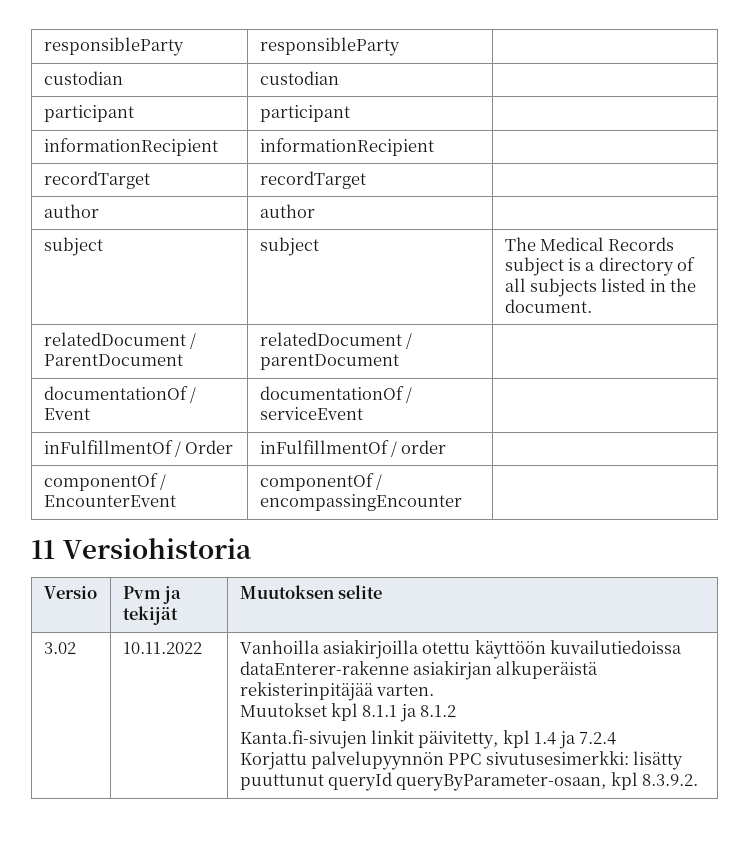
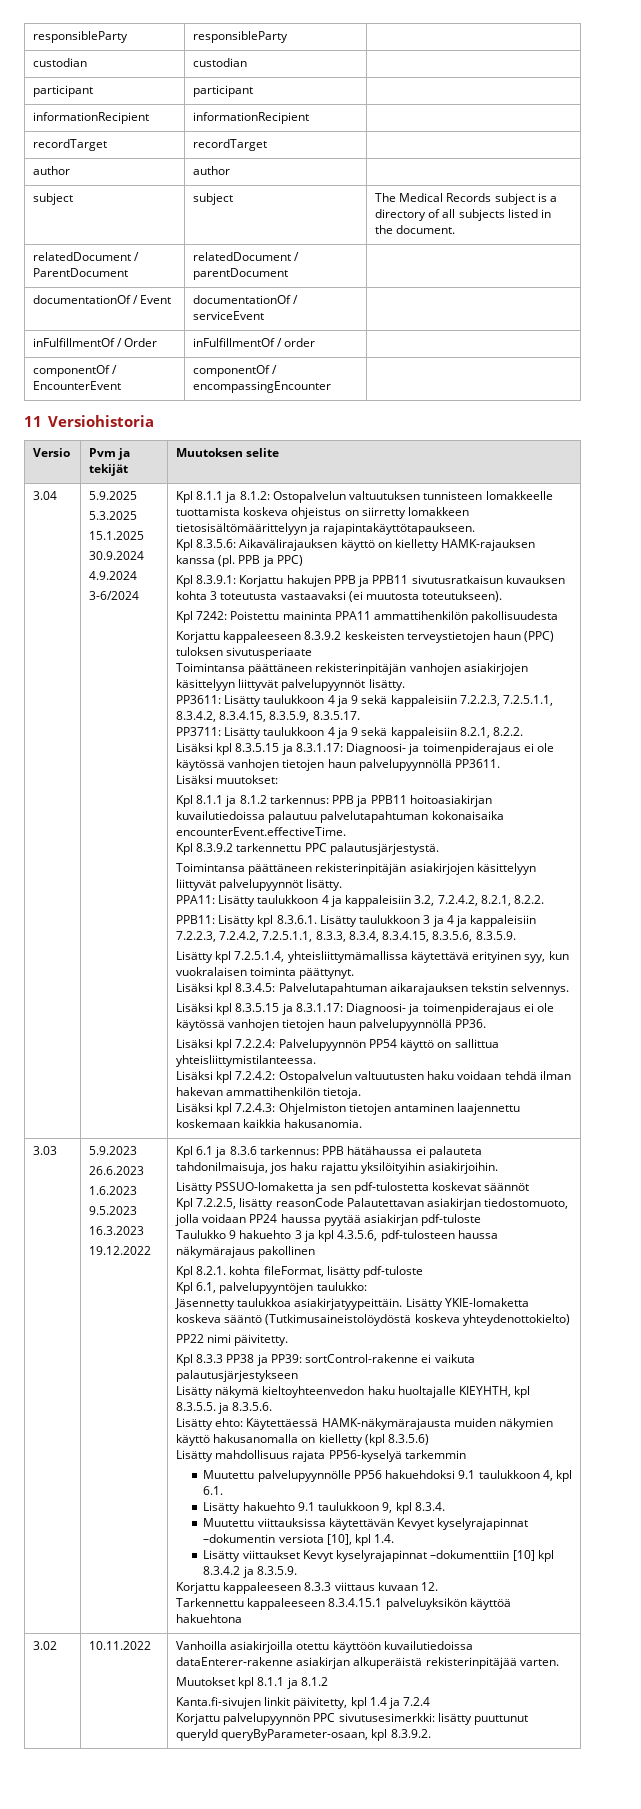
+ 3.04 | 5.9.2025
+ 5.3.2025
+ 15.1.2025
+ 30.9.2024
+ 4.9.2024
+ 3-6/2024 | Kpl 8.1.1 ja 8.1.2: Ostopalvelun valtuutuksen tunnisteen lomakkeelle tuottamista koskeva ohjeistus on siirretty lomakkeen tietosisältömäärittelyyn ja rajapintakäyttötapaukseen.
+ Kpl 8.3.5.6: Aikavälirajauksen käyttö on kielletty HAMK-rajauksen kanssa (pl. PPB ja PPC)
+ Kpl 8.3.9.1: Korjattu hakujen PPB ja PPB11 sivutusratkaisun kuvauksen kohta 3 toteutusta vastaavaksi (ei muutosta toteutukseen).
+ Kpl 7242: Poistettu maininta PPA11 ammattihenkilön pakollisuudesta
+ Korjattu kappaleeseen 8.3.9.2 keskeisten terveystietojen haun (PPC) tuloksen sivutusperiaate
+ Toimintansa päättäneen rekisterinpitäjän vanhojen asiakirjojen käsittelyyn liittyvät palvelupyynnöt lisätty.
+ PP3611: Lisätty taulukkoon 4 ja 9 sekä kappaleisiin 7.2.2.3, 7.2.5.1.1, 8.3.4.2, 8.3.4.15, 8.3.5.9, 8.3.5.17.
+ PP3711: Lisätty taulukkoon 4 ja 9 sekä kappaleisiin 8.2.1, 8.2.2.
+ Lisäksi kpl 8.3.5.15 ja 8.3.1.17: Diagnoosi- ja toimenpiderajaus ei ole käytössä vanhojen tietojen haun palvelupyynnöllä PP3611.
+ Lisäksi muutokset:
+ Kpl 8.1.1 ja 8.1.2 tarkennus: PPB ja PPB11 hoitoasiakirjan kuvailutiedoissa palautuu palvelutapahtuman kokonaisaika encounterEvent.effectiveTime.
+ Kpl 8.3.9.2 tarkennettu PPC palautusjärjestystä.
+ Toimintansa päättäneen rekisterinpitäjän asiakirjojen käsittelyyn liittyvät palvelupyynnöt lisätty.
+ PPA11: Lisätty taulukkoon 4 ja kappaleisiin 3.2, 7.2.4.2, 8.2.1, 8.2.2.
+ PPB11: Lisätty kpl 8.3.6.1. Lisätty taulukkoon 3 ja 4 ja kappaleisiin 7.2.2.3, 7.2.4.2, 7.2.5.1.1, 8.3.3, 8.3.4, 8.3.4.15, 8.3.5.6, 8.3.5.9.
+ Lisätty kpl 7.2.5.1.4, yhteisliittymämallissa käytettävä erityinen syy, kun vuokralaisen toiminta päättynyt.
+ Lisäksi kpl 8.3.4.5: Palvelutapahtuman aikarajauksen tekstin selvennys.
+ Lisäksi kpl 8.3.5.15 ja 8.3.1.17: Diagnoosi- ja toimenpiderajaus ei ole käytössä vanhojen tietojen haun palvelupyynnöllä PP36.
+ Lisäksi kpl 7.2.2.4: Palvelupyynnön PP54 käyttö on sallittua yhteisliittymistilanteessa.
+ Lisäksi kpl 7.2.4.2: Ostopalvelun valtuutusten haku voidaan tehdä ilman hakevan ammattihenkilön tietoja.
+ Lisäksi kpl 7.2.4.3: Ohjelmiston tietojen antaminen laajennettu koskemaan kaikkia hakusanomia.
+ 3.03 | 5.9.2023
+ 26.6.2023
+ 1.6.2023
+ 9.5.2023
+ 16.3.2023
+ 19.12.2022 | Kpl 6.1 ja 8.3.6 tarkennus: PPB hätähaussa ei palauteta tahdonilmaisuja, jos haku rajattu yksilöityihin asiakirjoihin.
+ Lisätty PSSUO-lomaketta ja sen pdf-tulostetta koskevat säännöt
+ Kpl 7.2.2.5, lisätty reasonCode Palautettavan asiakirjan tiedostomuoto, jolla voidaan PP24 haussa pyytää asiakirjan pdf-tuloste
+ Taulukko 9 hakuehto 3 ja kpl 4.3.5.6, pdf-tulosteen haussa näkymärajaus pakollinen
+ Kpl 8.2.1. kohta fileFormat, lisätty pdf-tuloste
+ Kpl 6.1, palvelupyyntöjen taulukko:
+ Jäsennetty taulukkoa asiakirjatyypeittäin. Lisätty YKIE-lomaketta koskeva sääntö (Tutkimusaineistolöydöstä koskeva yhteydenottokielto)
+ PP22 nimi päivitetty.
+ Kpl 8.3.3 PP38 ja PP39: sortControl-rakenne ei vaikuta palautusjärjestykseen
+ Lisätty näkymä kieltoyhteenvedon haku huoltajalle KIEYHTH, kpl 8.3.5.5. ja 8.3.5.6.
+ Lisätty ehto: Käytettäessä HAMK-näkymärajausta muiden näkymien käyttö hakusanomalla on kielletty (kpl 8.3.5.6)
+ Lisätty mahdollisuus rajata PP56-kyselyä tarkemmin
+ Muutettu palvelupyynnölle PP56 hakuehdoksi 9.1 taulukkoon 4, kpl 6.1.
+ Lisätty hakuehto 9.1 taulukkoon 9, kpl 8.3.4.
+ Muutettu viittauksissa käytettävän Kevyet kyselyrajapinnat –dokumentin versiota [10], kpl 1.4.
+ Lisätty viittaukset Kevyt kyselyrajapinnat –dokumenttiin [10] kpl 8.3.4.2 ja 8.3.5.9.
+ Korjattu kappaleeseen 8.3.3 viittaus kuvaan 12.
+ Tarkennettu kappaleeseen 8.3.4.15.1 palveluyksikön käyttöä hakuehtona

